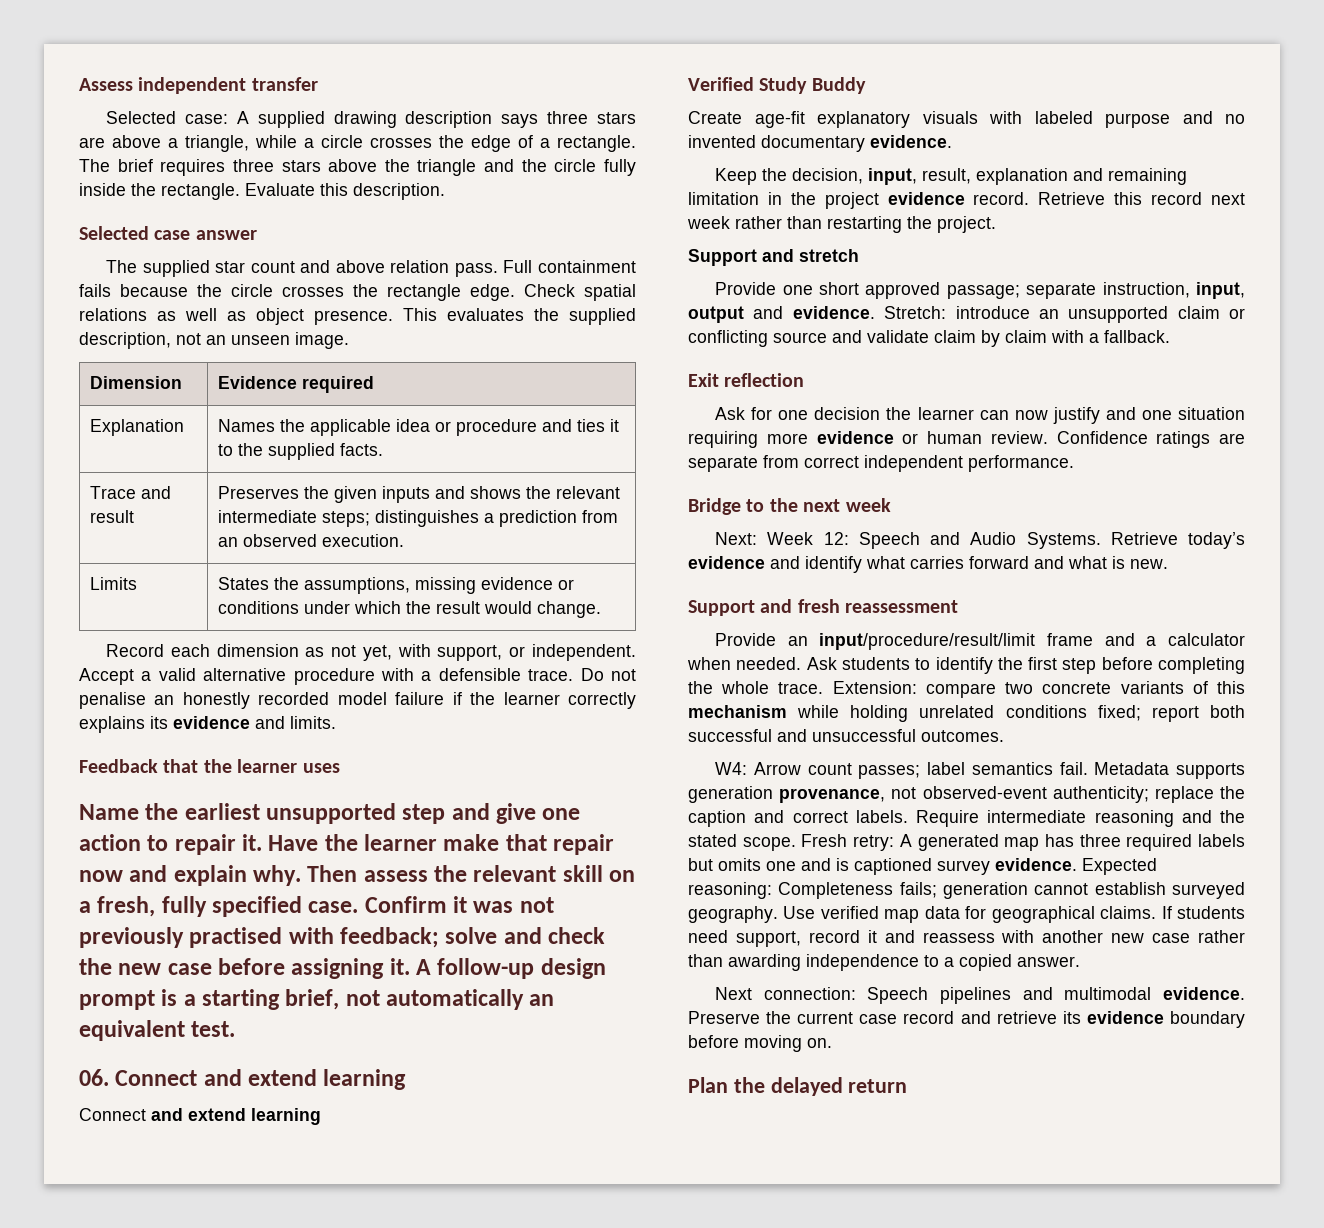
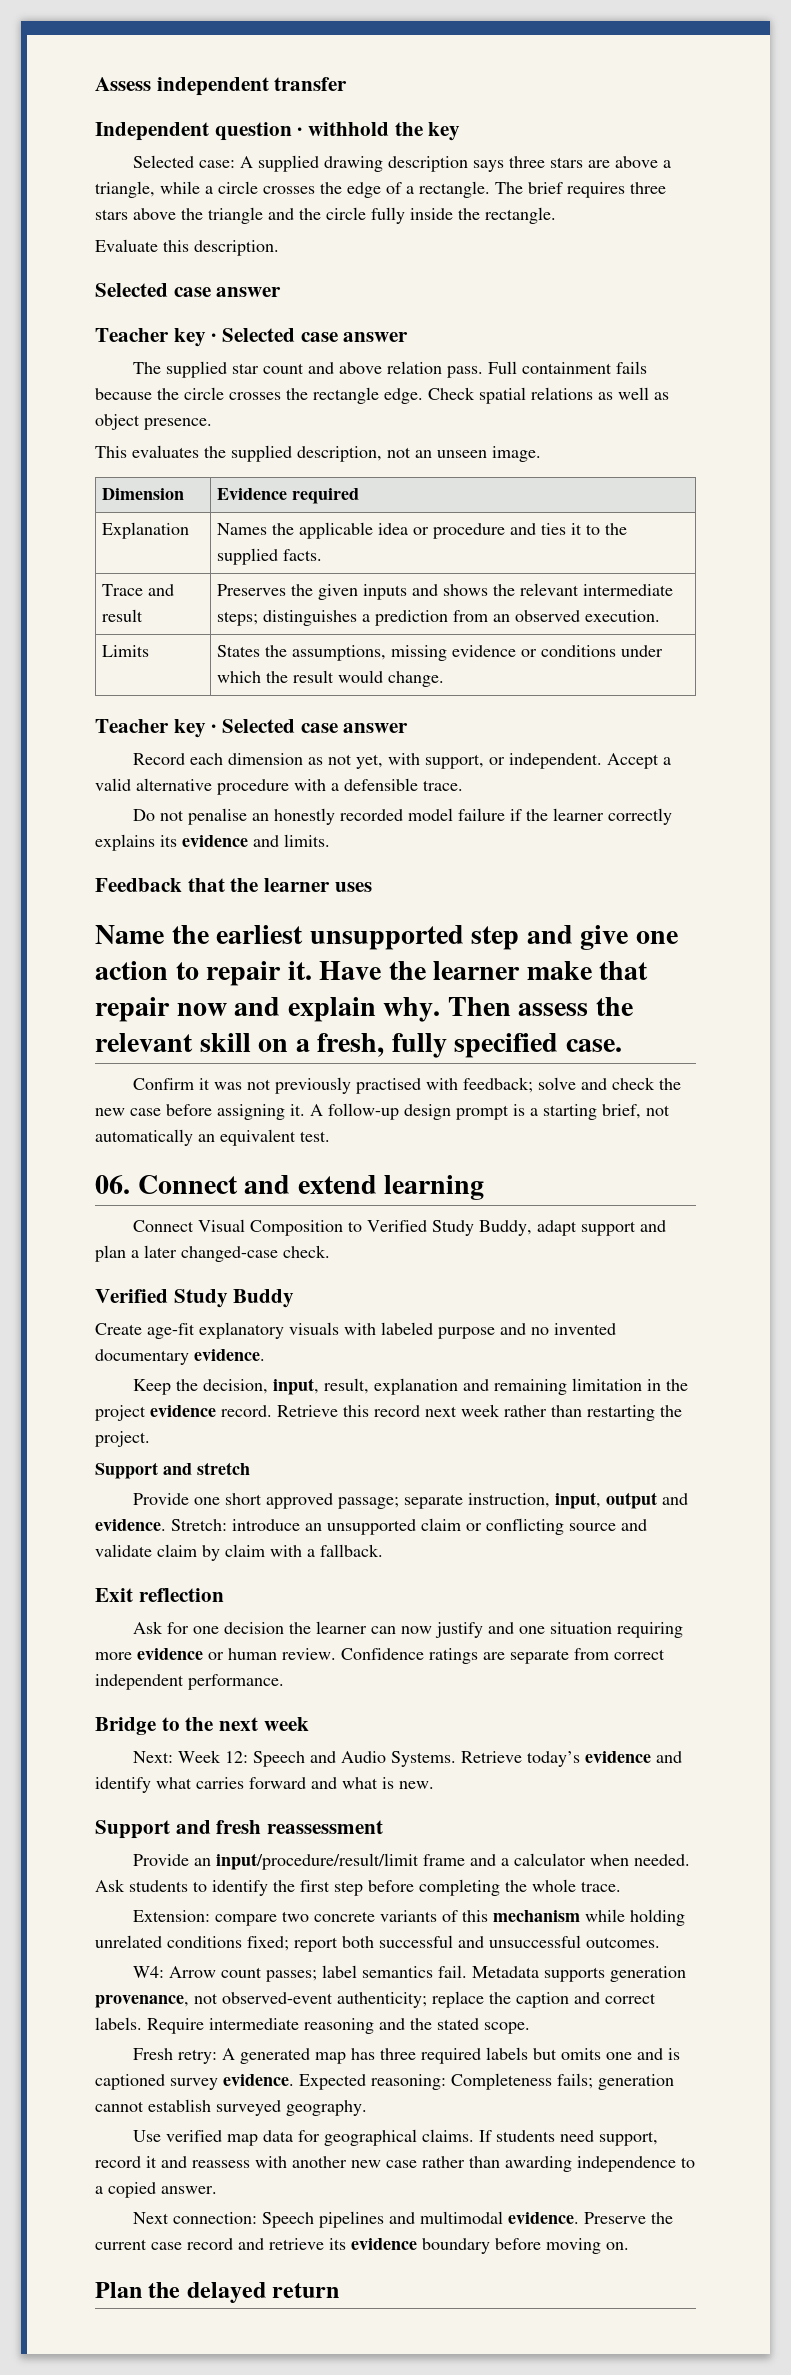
+ Independent question · withhold the key
- The brief requires three stars above the triangle and the circle fully inside the rectangle. Evaluate this description.
+ The brief requires three stars above the triangle and the circle fully inside the rectangle.
+ Evaluate this description.
  Selected case answer
+ Teacher key · Selected case answer
- Check spatial relations as well as object presence. This evaluates the supplied description, not an unseen image.
+ Check spatial relations as well as object presence.
+ This evaluates the supplied description, not an unseen image.
  Limits | States the assumptions, missing evidence or conditions under which the result would change.
+ Teacher key · Selected case answer
- Accept a valid alternative procedure with a defensible trace. Do not penalise an honestly recorded model failure if the learner correctly explains its evidence and limits.
+ Accept a valid alternative procedure with a defensible trace.
+ Do not penalise an honestly recorded model failure if the learner correctly explains its evidence and limits.
- Then assess the relevant skill on a fresh, fully specified case. Confirm it was not previously practised with feedback; solve and check the new case before assigning it.
+ Then assess the relevant skill on a fresh, fully specified case.
+ Confirm it was not previously practised with feedback; solve and check the new case before assigning it.
  06. Connect and extend learning
- Connect and extend learning
+ Connect Visual Composition to Verified Study Buddy, adapt support and plan a later changed-case check.
- Ask students to identify the first step before completing the whole trace. Extension: compare two concrete variants of this mechanism while holding unrelated conditions fixed; report both successful and unsuccessful outcomes.
+ Ask students to identify the first step before completing the whole trace.
+ Extension: compare two concrete variants of this mechanism while holding unrelated conditions fixed; report both successful and unsuccessful outcomes.
- Require intermediate reasoning and the stated scope. Fresh retry: A generated map has three required labels but omits one and is captioned survey evidence.
+ Require intermediate reasoning and the stated scope.
+ Fresh retry: A generated map has three required labels but omits one and is captioned survey evidence.
- Expected reasoning: Completeness fails; generation cannot establish surveyed geography. Use verified map data for geographical claims.
+ Expected reasoning: Completeness fails; generation cannot establish surveyed geography.
+ Use verified map data for geographical claims.

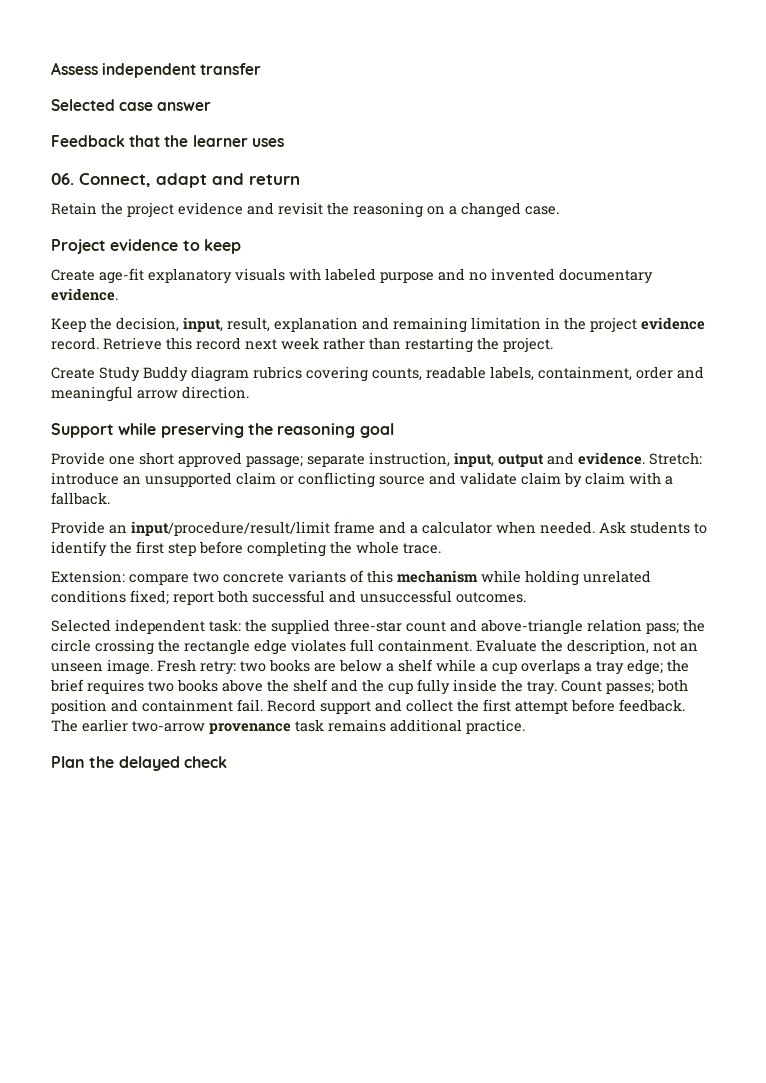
- Independent question · withhold the key
- Selected case: A supplied drawing description says three stars are above a triangle, while a circle crosses the edge of a rectangle. The brief requires three stars above the triangle and the circle fully inside the rectangle.
- Evaluate this description.
  Selected case answer
- Teacher key · Selected case answer
- The supplied star count and above relation pass. Full containment fails because the circle crosses the rectangle edge. Check spatial relations as well as object presence.
- This evaluates the supplied description, not an unseen image.
- Dimension | Evidence required
- Explanation | Names the applicable idea or procedure and ties it to the supplied facts.
- Trace and result | Preserves the given inputs and shows the relevant intermediate steps; distinguishes a prediction from an observed execution.
- Limits | States the assumptions, missing evidence or conditions under which the result would change.
- Teacher key · Selected case answer
- Record each dimension as not yet, with support, or independent. Accept a valid alternative procedure with a defensible trace.
- Do not penalise an honestly recorded model failure if the learner correctly explains its evidence and limits.
- Name the earliest unsupported step and give one action to repair it. Have the learner make that repair now and explain why. Then assess the relevant skill on a fresh, fully specified case.
- Confirm it was not previously practised with feedback; solve and check the new case before assigning it. A follow-up design prompt is a starting brief, not automatically an equivalent test.
- 06. Connect and extend learning
- Connect Visual Composition to Verified Study Buddy, adapt support and plan a later changed-case check.
- Verified Study Buddy
+ 06. Connect, adapt and return
+ Retain the project evidence and revisit the reasoning on a changed case.
+ Project evidence to keep
- Support and stretch
+ Create Study Buddy diagram rubrics covering counts, readable labels, containment, order and meaningful arrow direction.
+ Support while preserving the reasoning goal
- Exit reflection
- Ask for one decision the learner can now justify and one situation requiring more evidence or human review. Confidence ratings are separate from correct independent performance.
- Bridge to the next week
- Next: Week 12: Speech and Audio Systems. Retrieve today’s evidence and identify what carries forward and what is new.
- Support and fresh reassessment
- W4: Arrow count passes; label semantics fail. Metadata supports generation provenance, not observed-event authenticity; replace the caption and correct labels. Require intermediate reasoning and the stated scope.
- Fresh retry: A generated map has three required labels but omits one and is captioned survey evidence. Expected reasoning: Completeness fails; generation cannot establish surveyed geography.
- Use verified map data for geographical claims. If students need support, record it and reassess with another new case rather than awarding independence to a copied answer.
- Next connection: Speech pipelines and multimodal evidence. Preserve the current case record and retrieve its evidence boundary before moving on.
+ Selected independent task: the supplied three-star count and above-triangle relation pass; the circle crossing the rectangle edge violates full containment. Evaluate the description, not an unseen image. Fresh retry: two books are below a shelf while a cup overlaps a tray edge; the brief requires two books above the shelf and the cup fully inside the tray. Count passes; both position and containment fail. Record support and collect the first attempt before feedback. The earlier two-arrow provenance task remains additional practice.
- Plan the delayed return
+ Plan the delayed check

